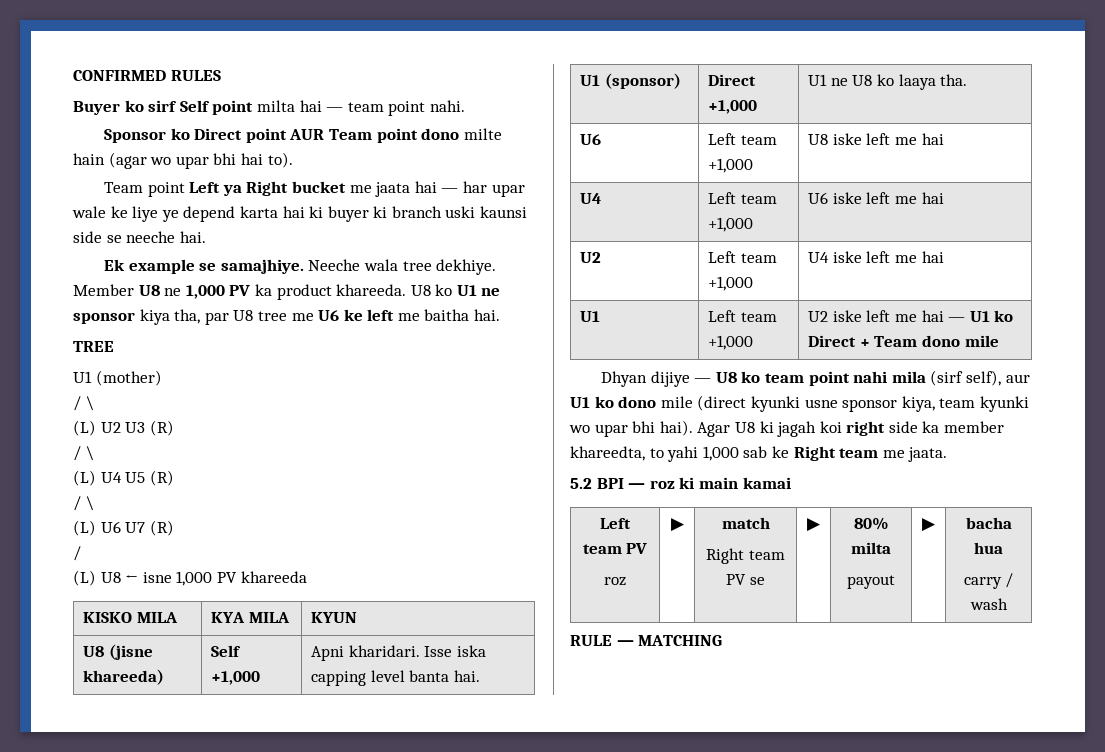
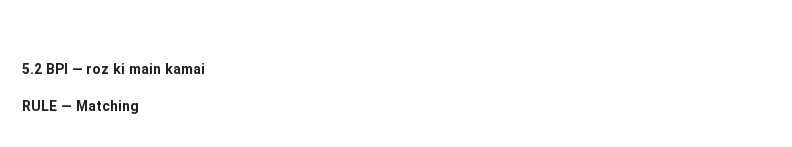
- CONFIRMED RULES
- Buyer ko sirf Self point milta hai — team point nahi.
- Sponsor ko Direct point AUR Team point dono milte hain (agar wo upar bhi hai to).
- Team point Left ya Right bucket me jaata hai — har upar wale ke liye ye depend karta hai ki buyer ki branch uski kaunsi side se neeche hai.
- Ek example se samajhiye. Neeche wala tree dekhiye. Member U8 ne 1,000 PV ka product khareeda. U8 ko U1 ne sponsor kiya tha, par U8 tree me U6 ke left me baitha hai.
- TREE
- U1 (mother)
- / \
- (L) U2 U3 (R)
- / \
- (L) U4 U5 (R)
- / \
- (L) U6 U7 (R)
- /
- (L) U8 ← isne 1,000 PV khareeda
- KISKO MILA | KYA MILA | KYUN
- U8 (jisne khareeda) | Self +1,000 | Apni kharidari. Isse iska capping level banta hai.
- U1 (sponsor) | Direct +1,000 | U1 ne U8 ko laaya tha.
- U6 | Left team +1,000 | U8 iske left me hai
- U4 | Left team +1,000 | U6 iske left me hai
- U2 | Left team +1,000 | U4 iske left me hai
- U1 | Left team +1,000 | U2 iske left me hai — U1 ko Direct + Team dono mile
- Dhyan dijiye — U8 ko team point nahi mila (sirf self), aur U1 ko dono mile (direct kyunki usne sponsor kiya, team kyunki wo upar bhi hai). Agar U8 ki jagah koi right side ka member khareedta, to yahi 1,000 sab ke Right team me jaata.
- Left team PV
- roz | ▶ | match
- Right team PV se | ▶ | 80% milta
- payout | ▶ | bacha hua
- carry / wash
- RULE — MATCHING
+ RULE — Matching

